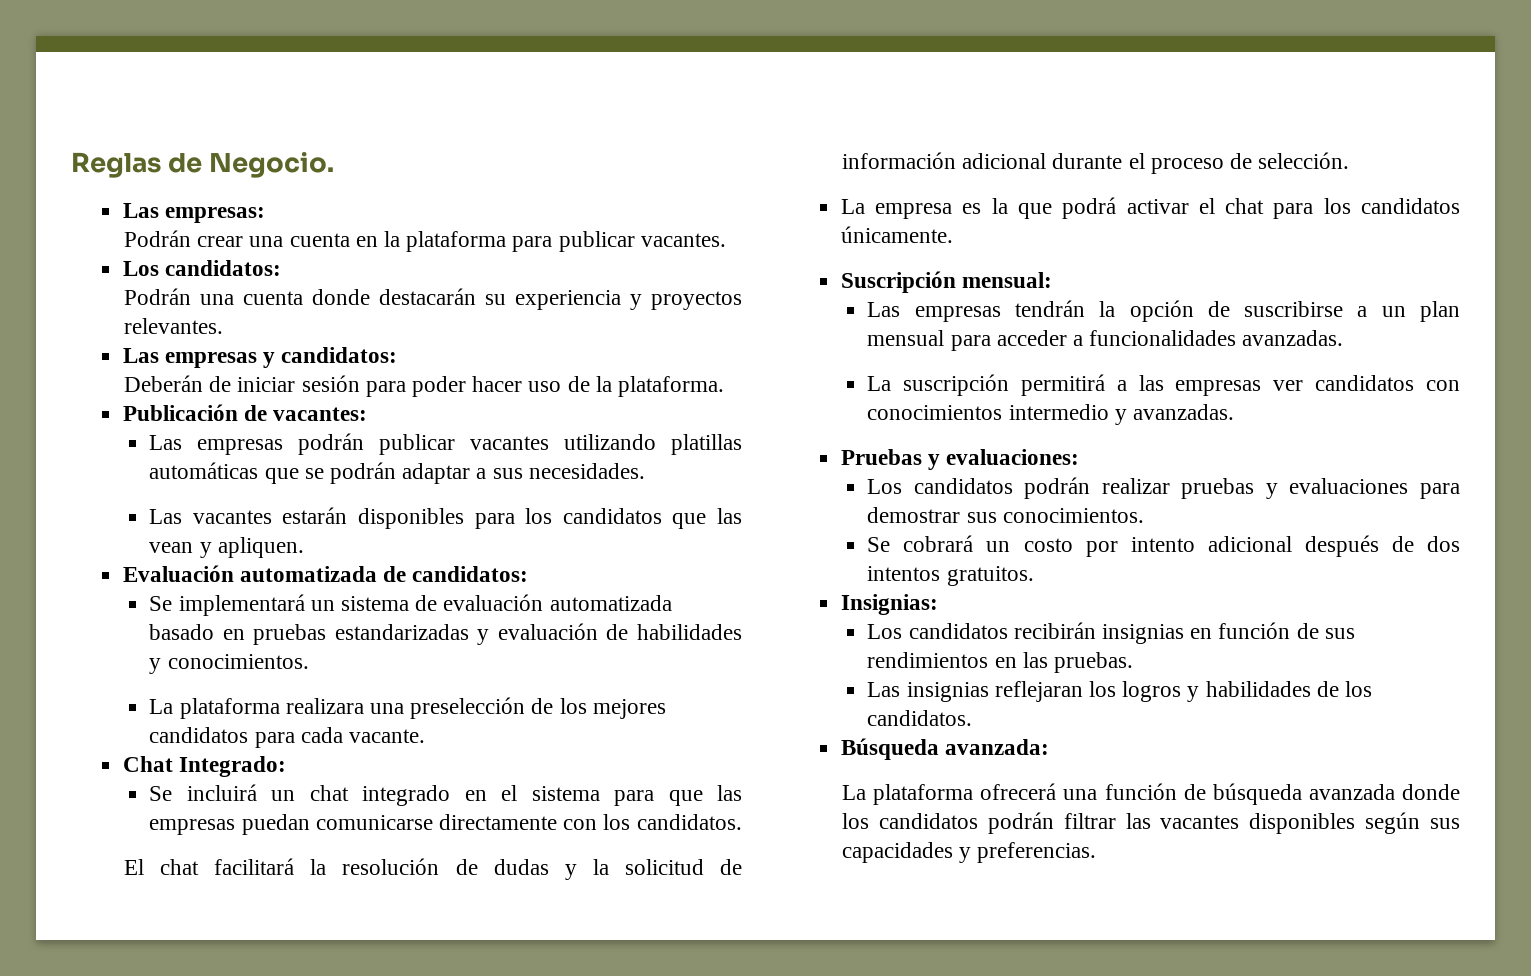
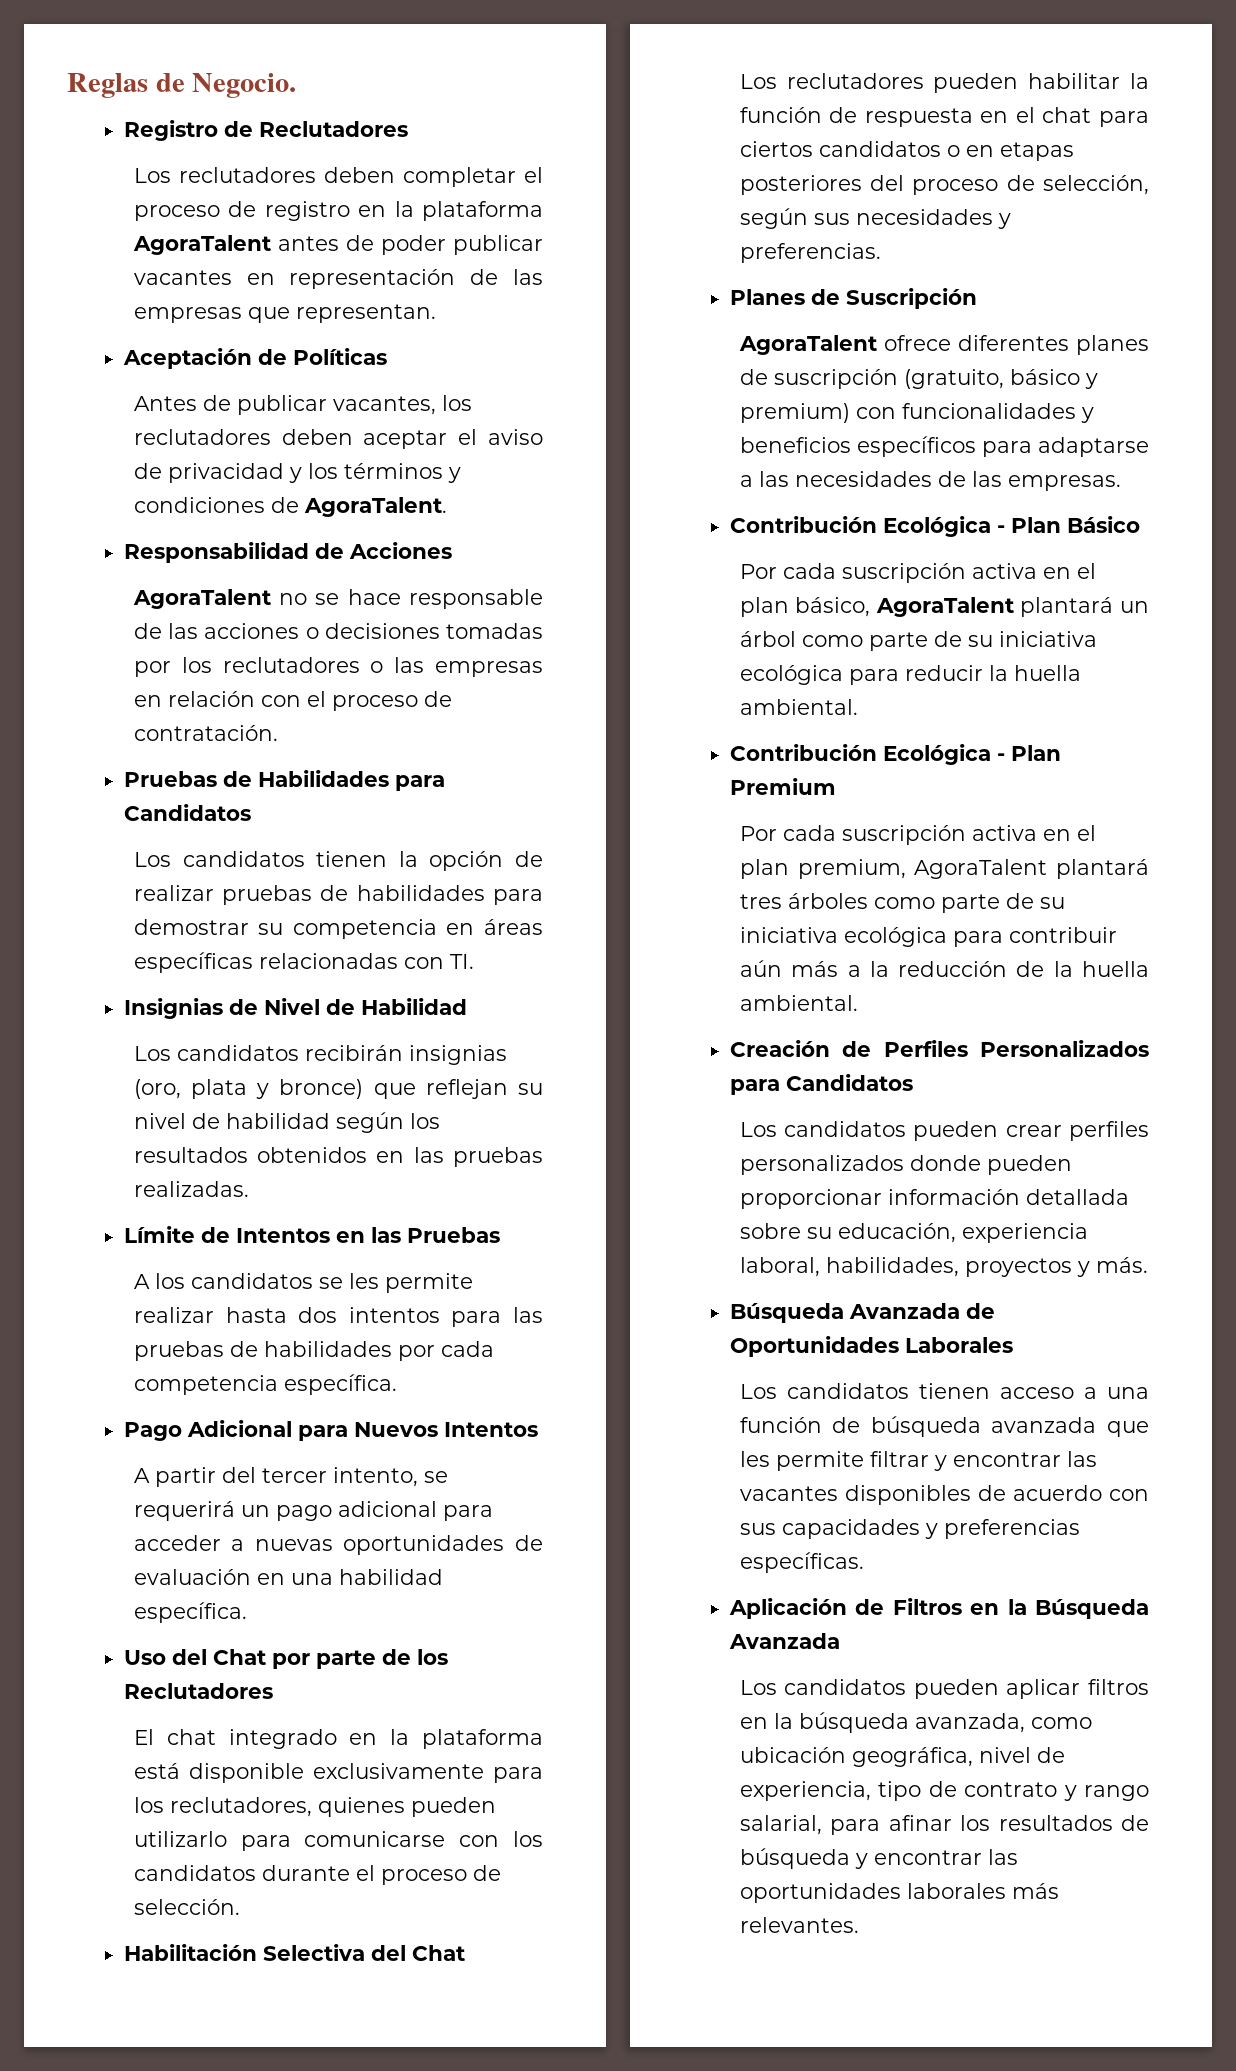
- Las empresas:
- Podrán crear una cuenta en la plataforma para publicar vacantes.
- Los candidatos:
- Podrán una cuenta donde destacarán su experiencia y proyectos relevantes.
- Las empresas y candidatos:
- Deberán de iniciar sesión para poder hacer uso de la plataforma.
- Publicación de vacantes:
- Las empresas podrán publicar vacantes utilizando platillas automáticas que se podrán adaptar a sus necesidades.
- Las vacantes estarán disponibles para los candidatos que las vean y apliquen.
- Evaluación automatizada de candidatos:
- Se implementará un sistema de evaluación automatizada basado en pruebas estandarizadas y evaluación de habilidades y conocimientos.
- La plataforma realizara una preselección de los mejores candidatos para cada vacante.
- Chat Integrado:
- Se incluirá un chat integrado en el sistema para que las empresas puedan comunicarse directamente con los candidatos.
- El chat facilitará la resolución de dudas y la solicitud de información adicional durante el proceso de selección.
+ Registro de Reclutadores
+ Los reclutadores deben completar el proceso de registro en la plataforma AgoraTalent antes de poder publicar vacantes en representación de las empresas que representan.
+ Aceptación de Políticas
+ Antes de publicar vacantes, los reclutadores deben aceptar el aviso de privacidad y los términos y condiciones de AgoraTalent.
+ Responsabilidad de Acciones
+ AgoraTalent no se hace responsable de las acciones o decisiones tomadas por los reclutadores o las empresas en relación con el proceso de contratación.
+ Pruebas de Habilidades para Candidatos
+ Los candidatos tienen la opción de realizar pruebas de habilidades para demostrar su competencia en áreas específicas relacionadas con TI.
+ Insignias de Nivel de Habilidad
+ Los candidatos recibirán insignias (oro, plata y bronce) que reflejan su nivel de habilidad según los resultados obtenidos en las pruebas realizadas.
+ Límite de Intentos en las Pruebas
+ A los candidatos se les permite realizar hasta dos intentos para las pruebas de habilidades por cada competencia específica.
+ Pago Adicional para Nuevos Intentos
+ A partir del tercer intento, se requerirá un pago adicional para acceder a nuevas oportunidades de evaluación en una habilidad específica.
+ Uso del Chat por parte de los Reclutadores
+ El chat integrado en la plataforma está disponible exclusivamente para los reclutadores, quienes pueden utilizarlo para comunicarse con los candidatos durante el proceso de selección.
- La empresa es la que podrá activar el chat para los candidatos únicamente.
- Suscripción mensual:
- Las empresas tendrán la opción de suscribirse a un plan mensual para acceder a funcionalidades avanzadas.
- La suscripción permitirá a las empresas ver candidatos con conocimientos intermedio y avanzadas.
- Pruebas y evaluaciones:
- Los candidatos podrán realizar pruebas y evaluaciones para demostrar sus conocimientos.
- Se cobrará un costo por intento adicional después de dos intentos gratuitos.
- Insignias:
- Los candidatos recibirán insignias en función de sus rendimientos en las pruebas.
- Las insignias reflejaran los logros y habilidades de los candidatos.
- Búsqueda avanzada:
- La plataforma ofrecerá una función de búsqueda avanzada donde los candidatos podrán filtrar las vacantes disponibles según sus capacidades y preferencias.
+ Habilitación Selectiva del Chat
+ Los reclutadores pueden habilitar la función de respuesta en el chat para ciertos candidatos o en etapas posteriores del proceso de selección, según sus necesidades y preferencias.
+ Planes de Suscripción
+ AgoraTalent ofrece diferentes planes de suscripción (gratuito, básico y premium) con funcionalidades y beneficios específicos para adaptarse a las necesidades de las empresas.
+ Contribución Ecológica - Plan Básico
+ Por cada suscripción activa en el plan básico, AgoraTalent plantará un árbol como parte de su iniciativa ecológica para reducir la huella ambiental.
+ Contribución Ecológica - Plan Premium
+ Por cada suscripción activa en el plan premium, AgoraTalent plantará tres árboles como parte de su iniciativa ecológica para contribuir aún más a la reducción de la huella ambiental.
+ Creación de Perfiles Personalizados para Candidatos
+ Los candidatos pueden crear perfiles personalizados donde pueden proporcionar información detallada sobre su educación, experiencia laboral, habilidades, proyectos y más.
+ Búsqueda Avanzada de Oportunidades Laborales
+ Los candidatos tienen acceso a una función de búsqueda avanzada que les permite filtrar y encontrar las vacantes disponibles de acuerdo con sus capacidades y preferencias específicas.
+ Aplicación de Filtros en la Búsqueda Avanzada
+ Los candidatos pueden aplicar filtros en la búsqueda avanzada, como ubicación geográfica, nivel de experiencia, tipo de contrato y rango salarial, para afinar los resultados de búsqueda y encontrar las oportunidades laborales más relevantes.

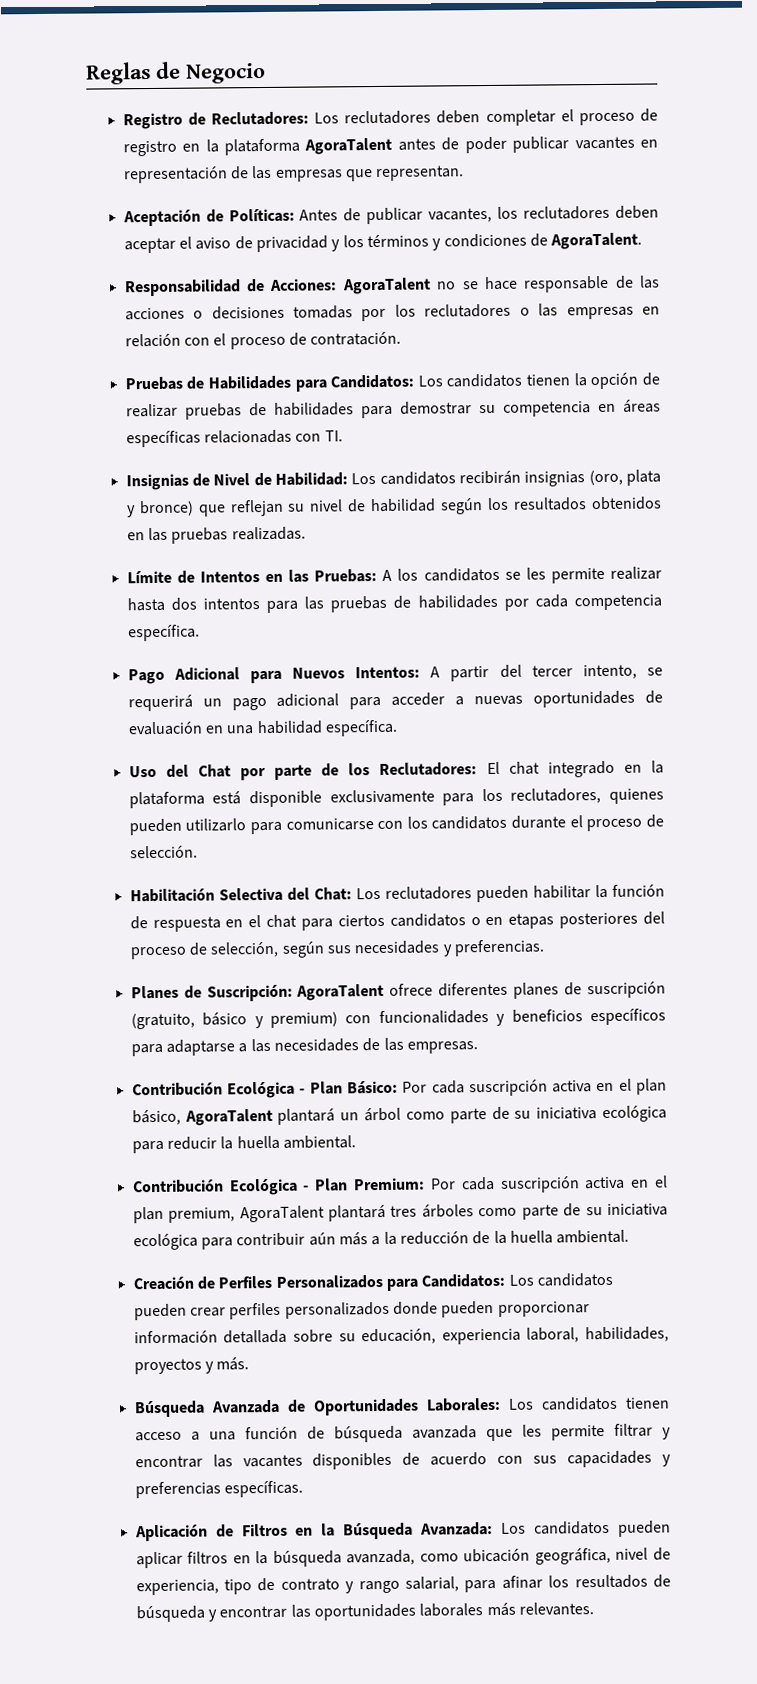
- Reglas de Negocio.
+ Reglas de Negocio
- Registro de Reclutadores
- Los reclutadores deben completar el proceso de registro en la plataforma AgoraTalent antes de poder publicar vacantes en representación de las empresas que representan.
+ Registro de Reclutadores: Los reclutadores deben completar el proceso de registro en la plataforma AgoraTalent antes de poder publicar vacantes en representación de las empresas que representan.
- Aceptación de Políticas
- Antes de publicar vacantes, los reclutadores deben aceptar el aviso de privacidad y los términos y condiciones de AgoraTalent.
+ Aceptación de Políticas: Antes de publicar vacantes, los reclutadores deben aceptar el aviso de privacidad y los términos y condiciones de AgoraTalent.
- Responsabilidad de Acciones
- AgoraTalent no se hace responsable de las acciones o decisiones tomadas por los reclutadores o las empresas en relación con el proceso de contratación.
+ Responsabilidad de Acciones: AgoraTalent no se hace responsable de las acciones o decisiones tomadas por los reclutadores o las empresas en relación con el proceso de contratación.
- Pruebas de Habilidades para Candidatos
- Los candidatos tienen la opción de realizar pruebas de habilidades para demostrar su competencia en áreas específicas relacionadas con TI.
+ Pruebas de Habilidades para Candidatos: Los candidatos tienen la opción de realizar pruebas de habilidades para demostrar su competencia en áreas específicas relacionadas con TI.
- Insignias de Nivel de Habilidad
- Los candidatos recibirán insignias (oro, plata y bronce) que reflejan su nivel de habilidad según los resultados obtenidos en las pruebas realizadas.
+ Insignias de Nivel de Habilidad: Los candidatos recibirán insignias (oro, plata y bronce) que reflejan su nivel de habilidad según los resultados obtenidos en las pruebas realizadas.
- Límite de Intentos en las Pruebas
- A los candidatos se les permite realizar hasta dos intentos para las pruebas de habilidades por cada competencia específica.
+ Límite de Intentos en las Pruebas: A los candidatos se les permite realizar hasta dos intentos para las pruebas de habilidades por cada competencia específica.
- Pago Adicional para Nuevos Intentos
- A partir del tercer intento, se requerirá un pago adicional para acceder a nuevas oportunidades de evaluación en una habilidad específica.
+ Pago Adicional para Nuevos Intentos: A partir del tercer intento, se requerirá un pago adicional para acceder a nuevas oportunidades de evaluación en una habilidad específica.
- Uso del Chat por parte de los Reclutadores
- El chat integrado en la plataforma está disponible exclusivamente para los reclutadores, quienes pueden utilizarlo para comunicarse con los candidatos durante el proceso de selección.
+ Uso del Chat por parte de los Reclutadores: El chat integrado en la plataforma está disponible exclusivamente para los reclutadores, quienes pueden utilizarlo para comunicarse con los candidatos durante el proceso de selección.
- Habilitación Selectiva del Chat
- Los reclutadores pueden habilitar la función de respuesta en el chat para ciertos candidatos o en etapas posteriores del proceso de selección, según sus necesidades y preferencias.
+ Habilitación Selectiva del Chat: Los reclutadores pueden habilitar la función de respuesta en el chat para ciertos candidatos o en etapas posteriores del proceso de selección, según sus necesidades y preferencias.
- Planes de Suscripción
- AgoraTalent ofrece diferentes planes de suscripción (gratuito, básico y premium) con funcionalidades y beneficios específicos para adaptarse a las necesidades de las empresas.
+ Planes de Suscripción: AgoraTalent ofrece diferentes planes de suscripción (gratuito, básico y premium) con funcionalidades y beneficios específicos para adaptarse a las necesidades de las empresas.
- Contribución Ecológica - Plan Básico
- Por cada suscripción activa en el plan básico, AgoraTalent plantará un árbol como parte de su iniciativa ecológica para reducir la huella ambiental.
+ Contribución Ecológica - Plan Básico: Por cada suscripción activa en el plan básico, AgoraTalent plantará un árbol como parte de su iniciativa ecológica para reducir la huella ambiental.
- Contribución Ecológica - Plan Premium
- Por cada suscripción activa en el plan premium, AgoraTalent plantará tres árboles como parte de su iniciativa ecológica para contribuir aún más a la reducción de la huella ambiental.
+ Contribución Ecológica - Plan Premium: Por cada suscripción activa en el plan premium, AgoraTalent plantará tres árboles como parte de su iniciativa ecológica para contribuir aún más a la reducción de la huella ambiental.
- Creación de Perfiles Personalizados para Candidatos
- Los candidatos pueden crear perfiles personalizados donde pueden proporcionar información detallada sobre su educación, experiencia laboral, habilidades, proyectos y más.
+ Creación de Perfiles Personalizados para Candidatos: Los candidatos pueden crear perfiles personalizados donde pueden proporcionar información detallada sobre su educación, experiencia laboral, habilidades, proyectos y más.
- Búsqueda Avanzada de Oportunidades Laborales
- Los candidatos tienen acceso a una función de búsqueda avanzada que les permite filtrar y encontrar las vacantes disponibles de acuerdo con sus capacidades y preferencias específicas.
+ Búsqueda Avanzada de Oportunidades Laborales: Los candidatos tienen acceso a una función de búsqueda avanzada que les permite filtrar y encontrar las vacantes disponibles de acuerdo con sus capacidades y preferencias específicas.
- Aplicación de Filtros en la Búsqueda Avanzada
- Los candidatos pueden aplicar filtros en la búsqueda avanzada, como ubicación geográfica, nivel de experiencia, tipo de contrato y rango salarial, para afinar los resultados de búsqueda y encontrar las oportunidades laborales más relevantes.
+ Aplicación de Filtros en la Búsqueda Avanzada: Los candidatos pueden aplicar filtros en la búsqueda avanzada, como ubicación geográfica, nivel de experiencia, tipo de contrato y rango salarial, para afinar los resultados de búsqueda y encontrar las oportunidades laborales más relevantes.

